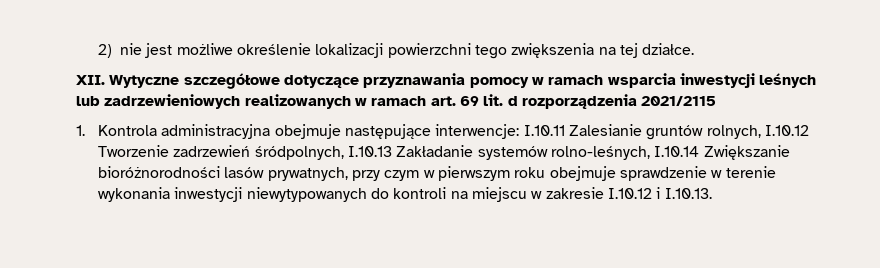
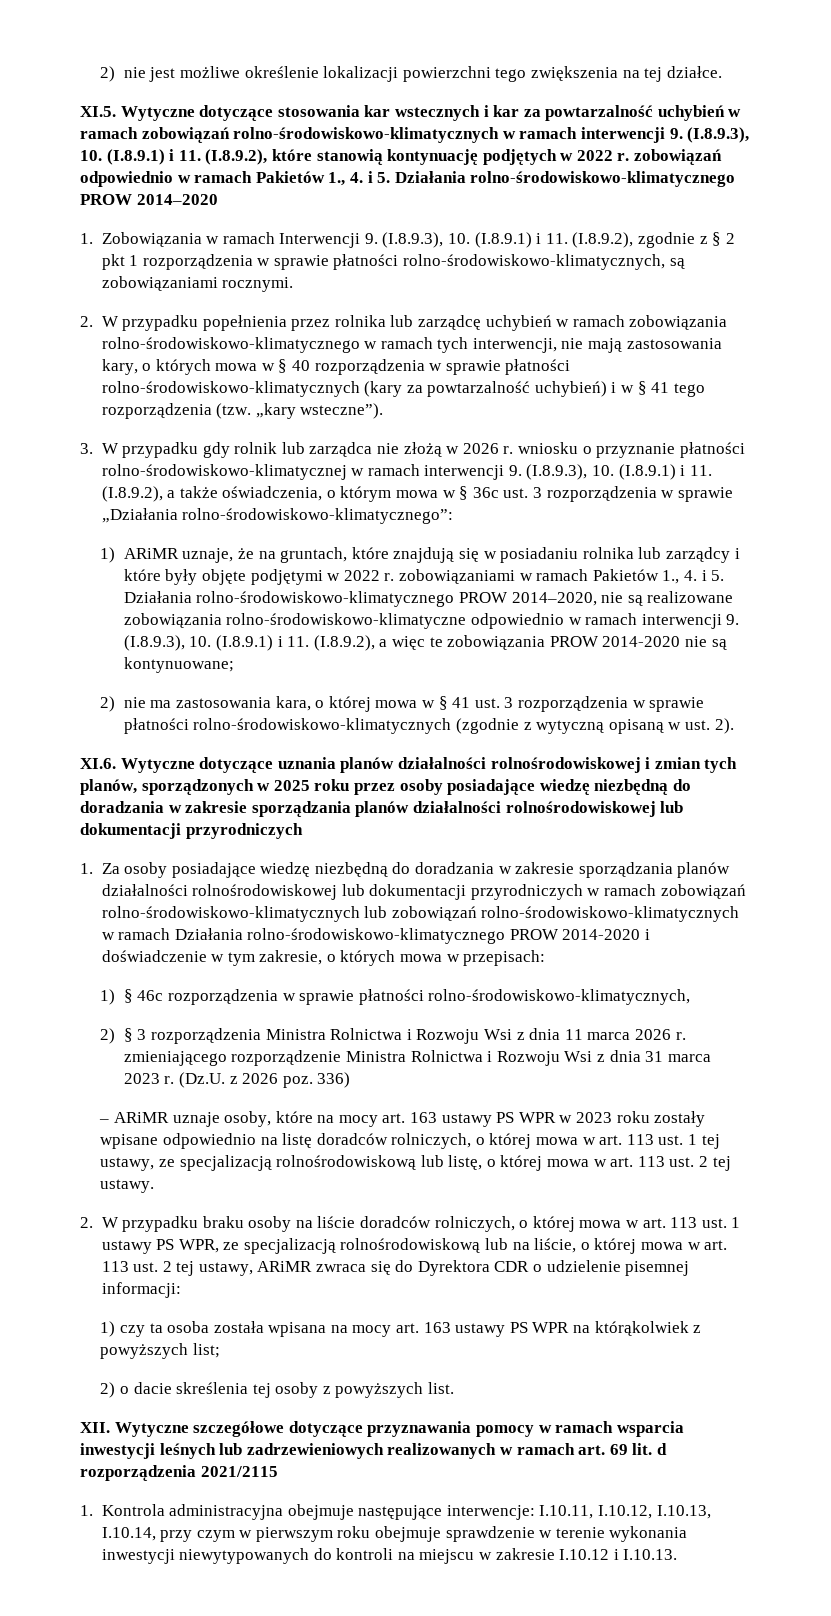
+ XI.5. Wytyczne dotyczące stosowania kar wstecznych i kar za powtarzalność uchybień w ramach zobowiązań rolno-środowiskowo-klimatycznych w ramach interwencji 9. (I.8.9.3), 10. (I.8.9.1) i 11. (I.8.9.2), które stanowią kontynuację podjętych w 2022 r. zobowiązań odpowiednio w ramach Pakietów 1., 4. i 5. Działania rolno-środowiskowo-klimatycznego PROW 2014–2020
+ 1. Zobowiązania w ramach Interwencji 9. (I.8.9.3), 10. (I.8.9.1) i 11. (I.8.9.2), zgodnie z § 2 pkt 1 rozporządzenia w sprawie płatności rolno-środowiskowo-klimatycznych, są zobowiązaniami rocznymi.
+ 2. W przypadku popełnienia przez rolnika lub zarządcę uchybień w ramach zobowiązania rolno-środowiskowo-klimatycznego w ramach tych interwencji, nie mają zastosowania kary, o których mowa w § 40 rozporządzenia w sprawie płatności rolno-środowiskowo-klimatycznych (kary za powtarzalność uchybień) i w § 41 tego rozporządzenia (tzw. „kary wsteczne”).
+ 3. W przypadku gdy rolnik lub zarządca nie złożą w 2026 r. wniosku o przyznanie płatności rolno-środowiskowo-klimatycznej w ramach interwencji 9. (I.8.9.3), 10. (I.8.9.1) i 11. (I.8.9.2), a także oświadczenia, o którym mowa w § 36c ust. 3 rozporządzenia w sprawie „Działania rolno-środowiskowo-klimatycznego”:
+ 1) ARiMR uznaje, że na gruntach, które znajdują się w posiadaniu rolnika lub zarządcy i które były objęte podjętymi w 2022 r. zobowiązaniami w ramach Pakietów 1., 4. i 5. Działania rolno-środowiskowo-klimatycznego PROW 2014–2020, nie są realizowane zobowiązania rolno-środowiskowo-klimatyczne odpowiednio w ramach interwencji 9. (I.8.9.3), 10. (I.8.9.1) i 11. (I.8.9.2), a więc te zobowiązania PROW 2014-2020 nie są kontynuowane;
+ 2) nie ma zastosowania kara, o której mowa w § 41 ust. 3 rozporządzenia w sprawie płatności rolno-środowiskowo-klimatycznych (zgodnie z wytyczną opisaną w ust. 2).
+ XI.6. Wytyczne dotyczące uznania planów działalności rolnośrodowiskowej i zmian tych planów, sporządzonych w 2025 roku przez osoby posiadające wiedzę niezbędną do doradzania w zakresie sporządzania planów działalności rolnośrodowiskowej lub dokumentacji przyrodniczych
+ 1. Za osoby posiadające wiedzę niezbędną do doradzania w zakresie sporządzania planów działalności rolnośrodowiskowej lub dokumentacji przyrodniczych w ramach zobowiązań rolno-środowiskowo-klimatycznych lub zobowiązań rolno-środowiskowo-klimatycznych w ramach Działania rolno-środowiskowo-klimatycznego PROW 2014-2020 i doświadczenie w tym zakresie, o których mowa w przepisach:
+ 1) § 46c rozporządzenia w sprawie płatności rolno-środowiskowo-klimatycznych,
+ 2) § 3 rozporządzenia Ministra Rolnictwa i Rozwoju Wsi z dnia 11 marca 2026 r. zmieniającego rozporządzenie Ministra Rolnictwa i Rozwoju Wsi z dnia 31 marca 2023 r. (Dz.U. z 2026 poz. 336)
+ – ARiMR uznaje osoby, które na mocy art. 163 ustawy PS WPR w 2023 roku zostały wpisane odpowiednio na listę doradców rolniczych, o której mowa w art. 113 ust. 1 tej ustawy, ze specjalizacją rolnośrodowiskową lub listę, o której mowa w art. 113 ust. 2 tej ustawy.
+ 2. W przypadku braku osoby na liście doradców rolniczych, o której mowa w art. 113 ust. 1 ustawy PS WPR, ze specjalizacją rolnośrodowiskową lub na liście, o której mowa w art. 113 ust. 2 tej ustawy, ARiMR zwraca się do Dyrektora CDR o udzielenie pisemnej informacji:
+ 1) czy ta osoba została wpisana na mocy art. 163 ustawy PS WPR na którąkolwiek z powyższych list;
+ 2) o dacie skreślenia tej osoby z powyższych list.
- 1. Kontrola administracyjna obejmuje następujące interwencje: I.10.11 Zalesianie gruntów rolnych, I.10.12 Tworzenie zadrzewień śródpolnych, I.10.13 Zakładanie systemów rolno-leśnych, I.10.14 Zwiększanie bioróżnorodności lasów prywatnych, przy czym w pierwszym roku obejmuje sprawdzenie w terenie wykonania inwestycji niewytypowanych do kontroli na miejscu w zakresie I.10.12 i I.10.13.
+ 1. Kontrola administracyjna obejmuje następujące interwencje: I.10.11, I.10.12, I.10.13, I.10.14, przy czym w pierwszym roku obejmuje sprawdzenie w terenie wykonania inwestycji niewytypowanych do kontroli na miejscu w zakresie I.10.12 i I.10.13.

